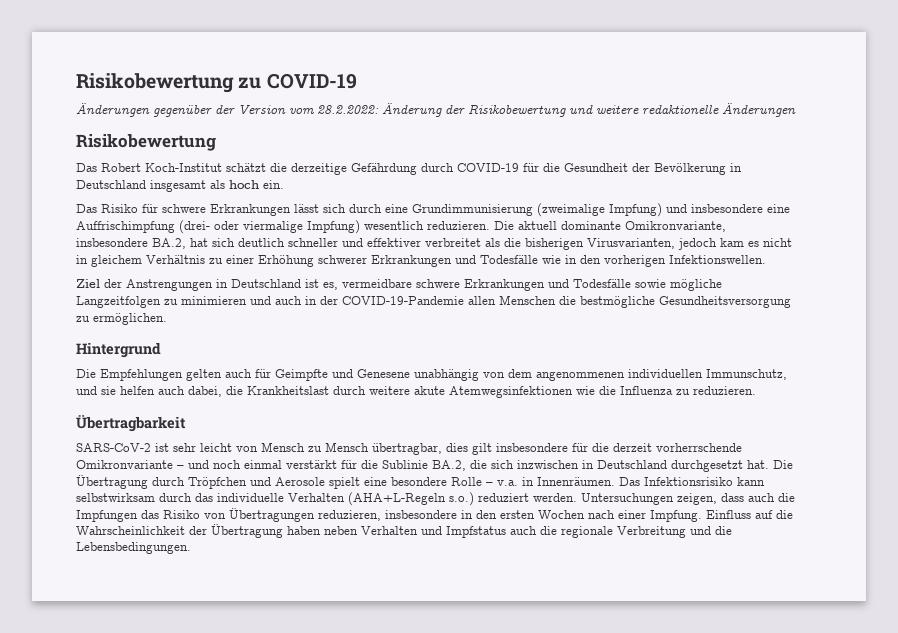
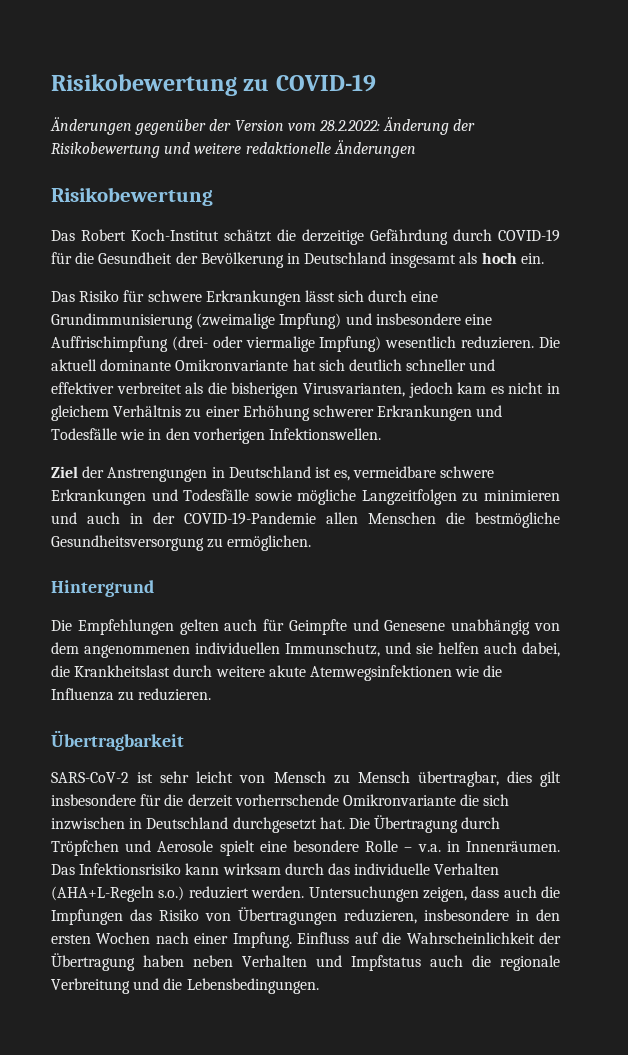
- Die aktuell dominante Omikronvariante, insbesondere BA.2, hat sich deutlich schneller und effektiver verbreitet als die bisherigen Virusvarianten, jedoch kam es nicht in gleichem Verhältnis zu einer Erhöhung schwerer Erkrankungen und Todesfälle wie in den vorherigen Infektionswellen.
+ Die aktuell dominante Omikronvariante hat sich deutlich schneller und effektiver verbreitet als die bisherigen Virusvarianten, jedoch kam es nicht in gleichem Verhältnis zu einer Erhöhung schwerer Erkrankungen und Todesfälle wie in den vorherigen Infektionswellen.
- SARS-CoV-2 ist sehr leicht von Mensch zu Mensch übertragbar, dies gilt insbesondere für die derzeit vorherrschende Omikronvariante – und noch einmal verstärkt für die Sublinie BA.2, die sich inzwischen in Deutschland durchgesetzt hat.
+ SARS-CoV-2 ist sehr leicht von Mensch zu Mensch übertragbar, dies gilt insbesondere für die derzeit vorherrschende Omikronvariante die sich inzwischen in Deutschland durchgesetzt hat.
- Das Infektionsrisiko kann selbstwirksam durch das individuelle Verhalten (AHA+L-Regeln s.o.) reduziert werden.
+ Das Infektionsrisiko kann wirksam durch das individuelle Verhalten (AHA+L-Regeln s.o.) reduziert werden.

